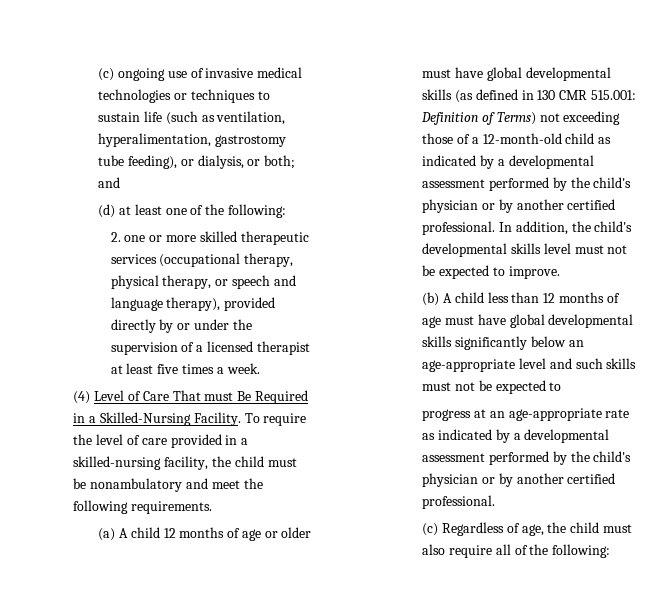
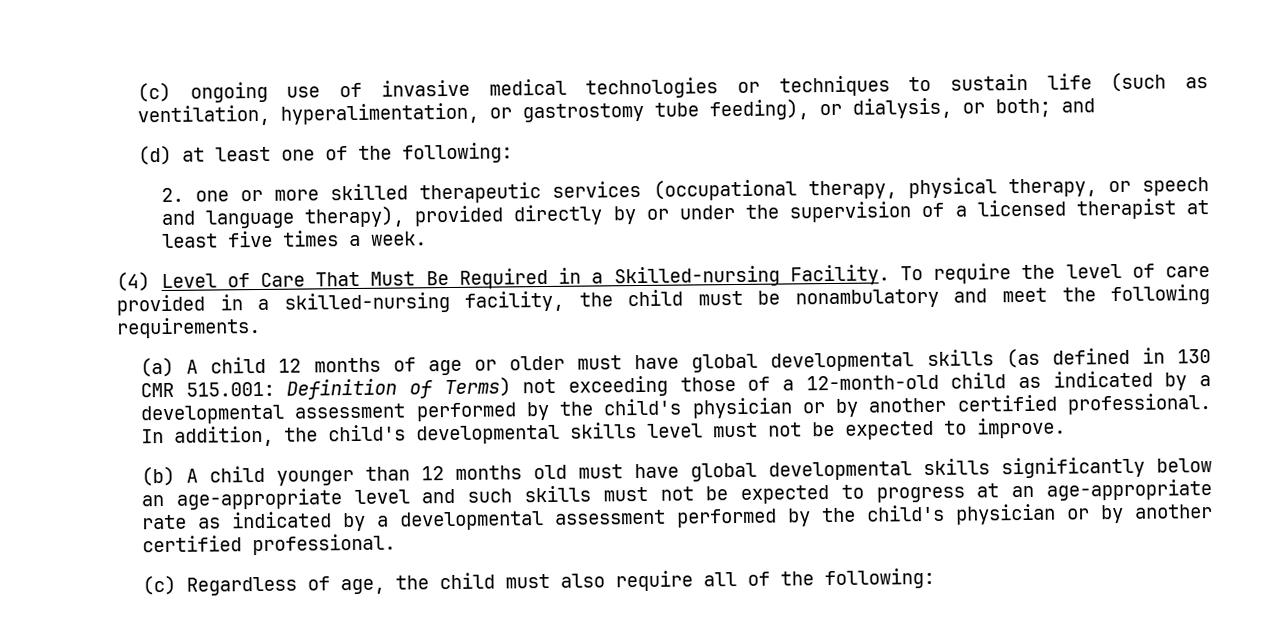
- (c) ongoing use of invasive medical technologies or techniques to sustain life (such as ventilation, hyperalimentation, gastrostomy tube feeding), or dialysis, or both; and
+ (c) ongoing use of invasive medical technologies or techniques to sustain life (such as ventilation, hyperalimentation, or gastrostomy tube feeding), or dialysis, or both; and
- (4) Level of Care That must Be Required in a Skilled-Nursing Facility.
+ (4) Level of Care That Must Be Required in a Skilled-nursing Facility.
- (b) A child less than 12 months of age must have global developmental skills significantly below an age-appropriate level and such skills must not be expected to
- progress at an age-appropriate rate as indicated by a developmental assessment performed by the child's physician or by another certified professional.
+ (b) A child younger than 12 months old must have global developmental skills significantly below an age-appropriate level and such skills must not be expected to progress at an age-appropriate rate as indicated by a developmental assessment performed by the child's physician or by another certified professional.

